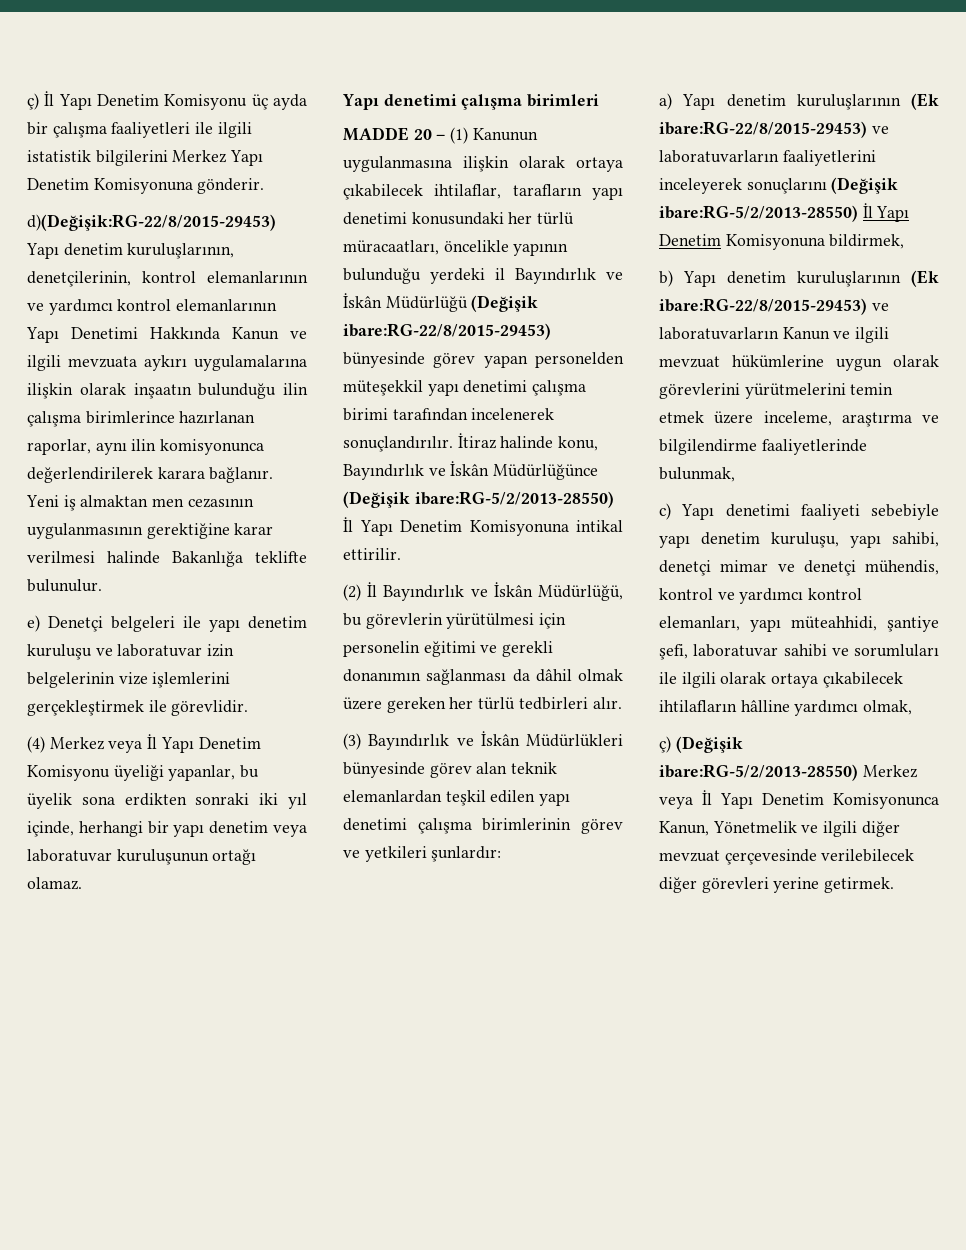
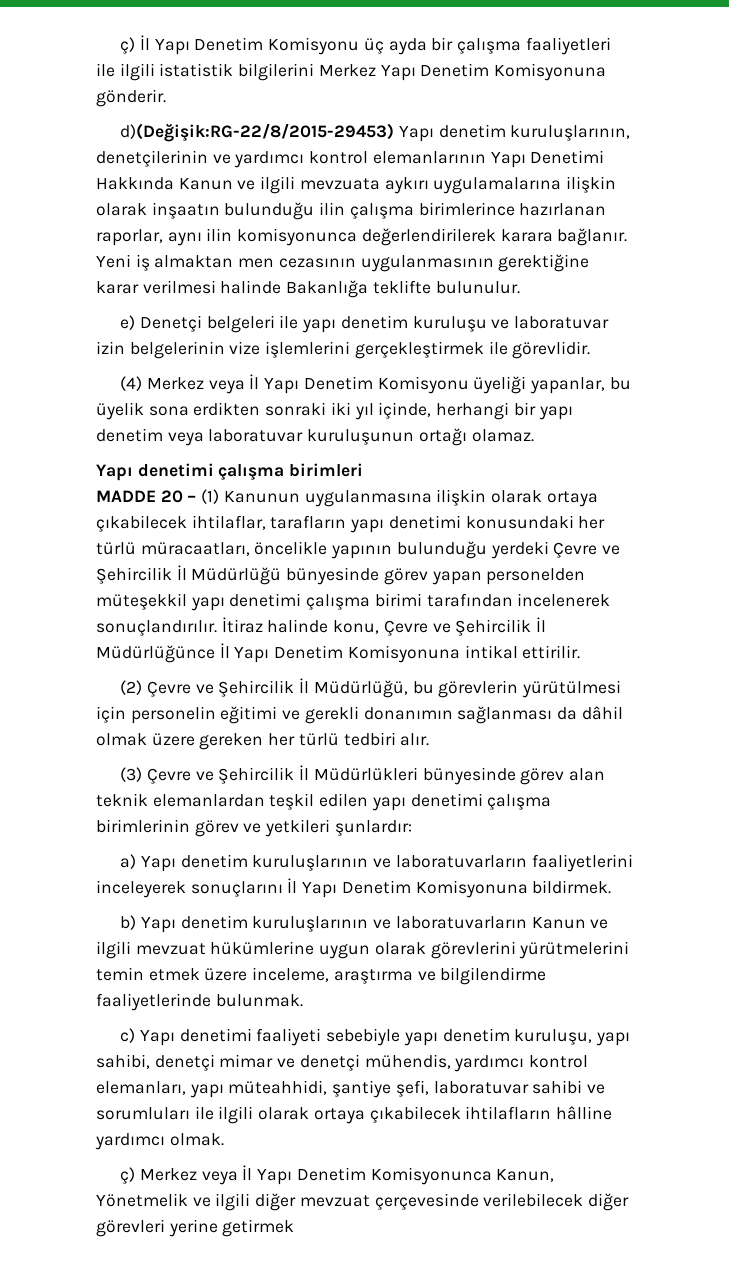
- d)(Değişik:RG-22/8/2015-29453) Yapı denetim kuruluşlarının, denetçilerinin, kontrol elemanlarının ve yardımcı kontrol elemanlarının Yapı Denetimi Hakkında Kanun ve ilgili mevzuata aykırı uygulamalarına ilişkin olarak inşaatın bulunduğu ilin çalışma birimlerince hazırlanan raporlar, aynı ilin komisyonunca değerlendirilerek karara bağlanır.
+ d)(Değişik:RG-22/8/2015-29453) Yapı denetim kuruluşlarının, denetçilerinin ve yardımcı kontrol elemanlarının Yapı Denetimi Hakkında Kanun ve ilgili mevzuata aykırı uygulamalarına ilişkin olarak inşaatın bulunduğu ilin çalışma birimlerince hazırlanan raporlar, aynı ilin komisyonunca değerlendirilerek karara bağlanır.
- MADDE 20 – (1) Kanunun uygulanmasına ilişkin olarak ortaya çıkabilecek ihtilaflar, tarafların yapı denetimi konusundaki her türlü müracaatları, öncelikle yapının bulunduğu yerdeki il Bayındırlık ve İskân Müdürlüğü (Değişik ibare:RG-22/8/2015-29453) bünyesinde görev yapan personelden müteşekkil yapı denetimi çalışma birimi tarafından incelenerek sonuçlandırılır.
+ MADDE 20 – (1) Kanunun uygulanmasına ilişkin olarak ortaya çıkabilecek ihtilaflar, tarafların yapı denetimi konusundaki her türlü müracaatları, öncelikle yapının bulunduğu yerdeki Çevre ve Şehircilik İl Müdürlüğü bünyesinde görev yapan personelden müteşekkil yapı denetimi çalışma birimi tarafından incelenerek sonuçlandırılır.
- İtiraz halinde konu, Bayındırlık ve İskân Müdürlüğünce (Değişik ibare:RG-5/2/2013-28550) İl Yapı Denetim Komisyonuna intikal ettirilir.
+ İtiraz halinde konu, Çevre ve Şehircilik İl Müdürlüğünce İl Yapı Denetim Komisyonuna intikal ettirilir.
- (2) İl Bayındırlık ve İskân Müdürlüğü, bu görevlerin yürütülmesi için personelin eğitimi ve gerekli donanımın sağlanması da dâhil olmak üzere gereken her türlü tedbirleri alır.
+ (2) Çevre ve Şehircilik İl Müdürlüğü, bu görevlerin yürütülmesi için personelin eğitimi ve gerekli donanımın sağlanması da dâhil olmak üzere gereken her türlü tedbiri alır.
- (3) Bayındırlık ve İskân Müdürlükleri bünyesinde görev alan teknik elemanlardan teşkil edilen yapı denetimi çalışma birimlerinin görev ve yetkileri şunlardır:
+ (3) Çevre ve Şehircilik İl Müdürlükleri bünyesinde görev alan teknik elemanlardan teşkil edilen yapı denetimi çalışma birimlerinin görev ve yetkileri şunlardır:
- a) Yapı denetim kuruluşlarının (Ek ibare:RG-22/8/2015-29453) ve laboratuvarların faaliyetlerini inceleyerek sonuçlarını (Değişik ibare:RG-5/2/2013-28550) İl Yapı Denetim Komisyonuna bildirmek,
+ a) Yapı denetim kuruluşlarının ve laboratuvarların faaliyetlerini inceleyerek sonuçlarını İl Yapı Denetim Komisyonuna bildirmek.
- b) Yapı denetim kuruluşlarının (Ek ibare:RG-22/8/2015-29453) ve laboratuvarların Kanun ve ilgili mevzuat hükümlerine uygun olarak görevlerini yürütmelerini temin etmek üzere inceleme, araştırma ve bilgilendirme faaliyetlerinde bulunmak,
+ b) Yapı denetim kuruluşlarının ve laboratuvarların Kanun ve ilgili mevzuat hükümlerine uygun olarak görevlerini yürütmelerini temin etmek üzere inceleme, araştırma ve bilgilendirme faaliyetlerinde bulunmak.
- c) Yapı denetimi faaliyeti sebebiyle yapı denetim kuruluşu, yapı sahibi, denetçi mimar ve denetçi mühendis, kontrol ve yardımcı kontrol elemanları, yapı müteahhidi, şantiye şefi, laboratuvar sahibi ve sorumluları ile ilgili olarak ortaya çıkabilecek ihtilafların hâlline yardımcı olmak,
- ç) (Değişik ibare:RG-5/2/2013-28550) Merkez veya İl Yapı Denetim Komisyonunca Kanun, Yönetmelik ve ilgili diğer mevzuat çerçevesinde verilebilecek diğer görevleri yerine getirmek.
+ c) Yapı denetimi faaliyeti sebebiyle yapı denetim kuruluşu, yapı sahibi, denetçi mimar ve denetçi mühendis, yardımcı kontrol elemanları, yapı müteahhidi, şantiye şefi, laboratuvar sahibi ve sorumluları ile ilgili olarak ortaya çıkabilecek ihtilafların hâlline yardımcı olmak.
+ ç) Merkez veya İl Yapı Denetim Komisyonunca Kanun, Yönetmelik ve ilgili diğer mevzuat çerçevesinde verilebilecek diğer görevleri yerine getirmek

